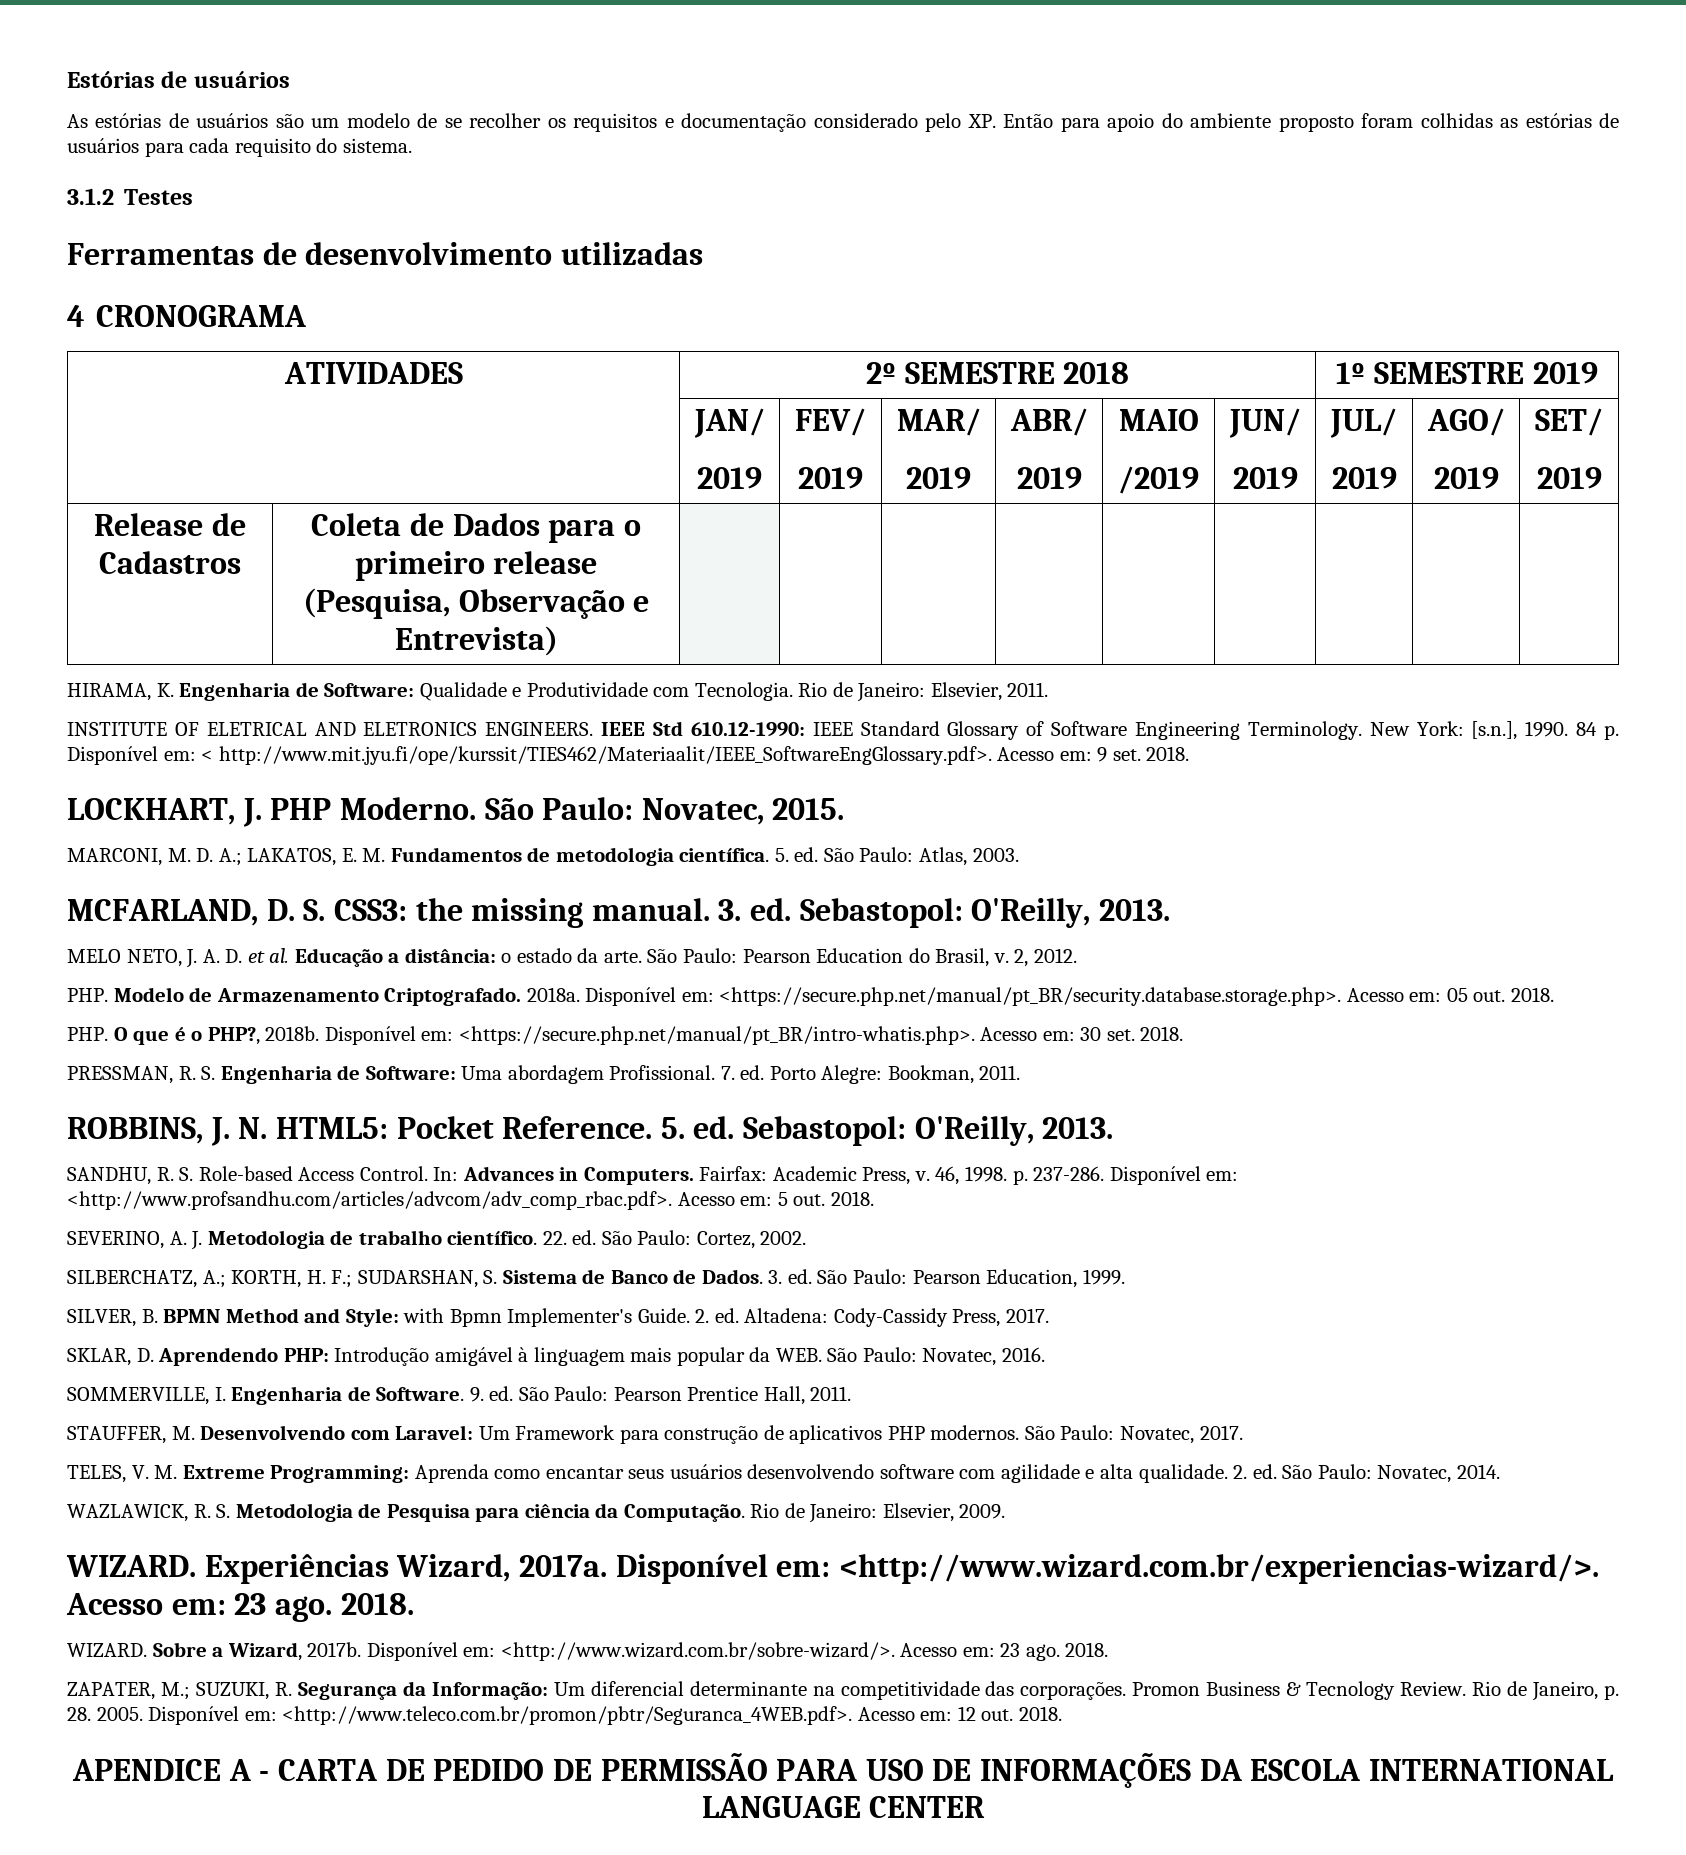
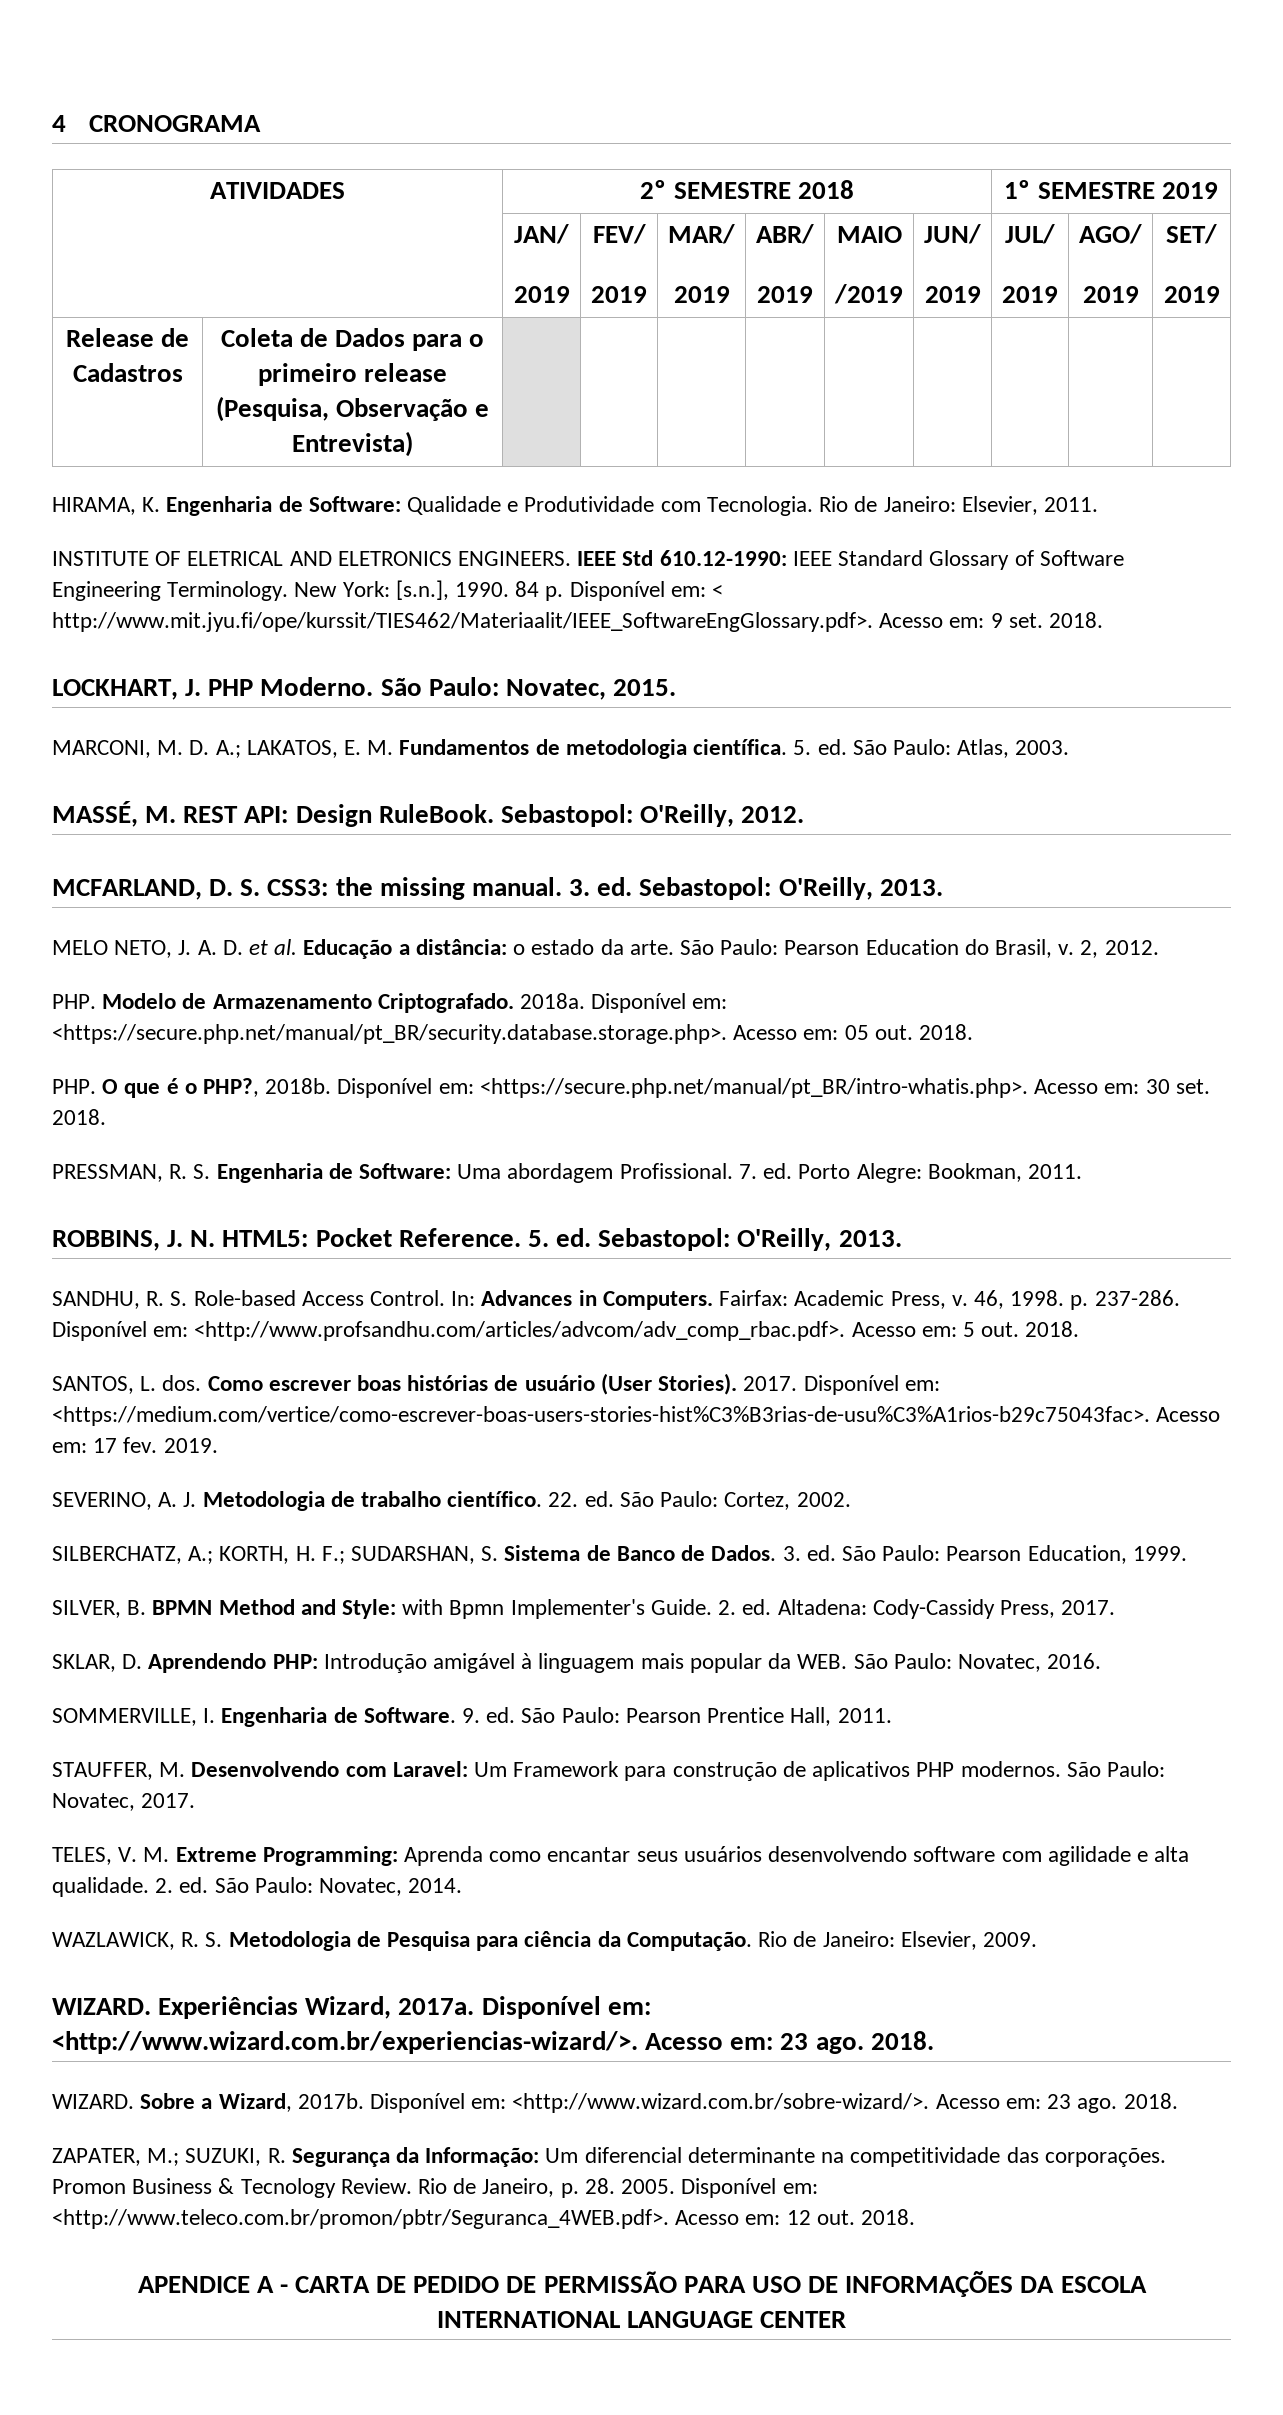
- Estórias de usuários
- As estórias de usuários são um modelo de se recolher os requisitos e documentação considerado pelo XP. Então para apoio do ambiente proposto foram colhidas as estórias de usuários para cada requisito do sistema.
- 3.1.2 Testes
- Ferramentas de desenvolvimento utilizadas
+ MASSÉ, M. REST API: Design RuleBook. Sebastopol: O'Reilly, 2012.
+ SANTOS, L. dos. Como escrever boas histórias de usuário (User Stories). 2017. Disponível em: <https://medium.com/vertice/como-escrever-boas-users-stories-hist%C3%B3rias-de-usu%C3%A1rios-b29c75043fac>. Acesso em: 17 fev. 2019.

